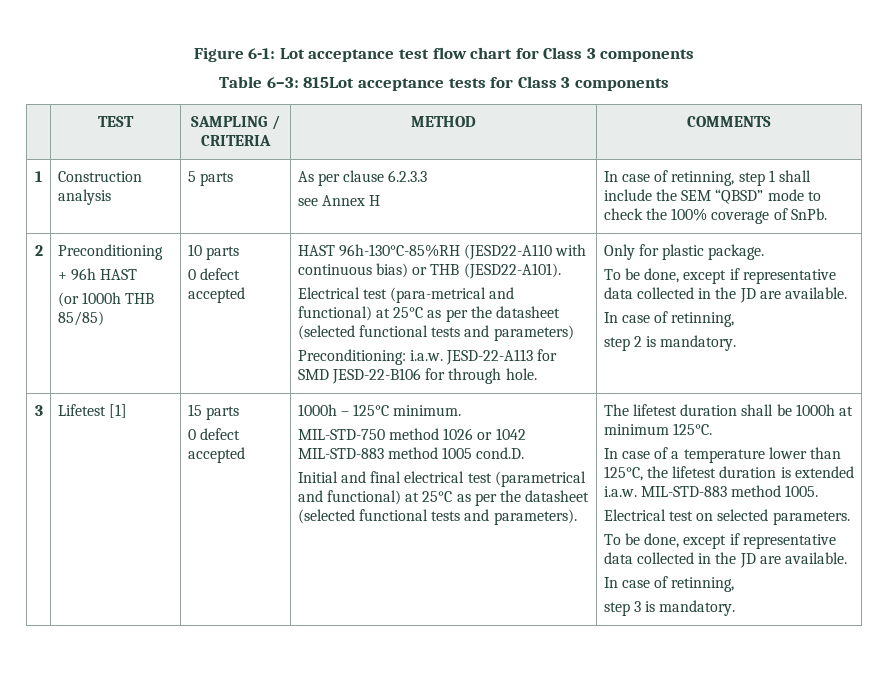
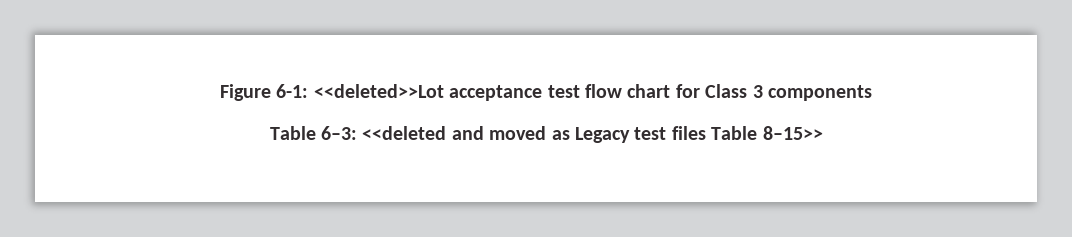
- Figure 6-1: Lot acceptance test flow chart for Class 3 components
+ Figure 6-1: <<deleted>>Lot acceptance test flow chart for Class 3 components
- Table 6–3: 815Lot acceptance tests for Class 3 components
- | TEST | SAMPLING / CRITERIA | METHOD | COMMENTS
- 1 | Construction analysis | 5 parts | As per clause 6.2.3.3
- see Annex H | In case of retinning, step 1 shall include the SEM “QBSD” mode to check the 100% coverage of SnPb.
- 2 | Preconditioning
- + 96h HAST
- (or 1000h THB 85/85) | 10 parts
- 0 defect accepted | HAST 96h-130°C-85%RH (JESD22-A110 with continuous bias) or THB (JESD22-A101).
- Electrical test (para-metrical and functional) at 25°C as per the datasheet (selected functional tests and parameters)
- Preconditioning: i.a.w. JESD-22-A113 for SMD JESD-22-B106 for through hole. | Only for plastic package.
- To be done, except if representative data collected in the JD are available.
- In case of retinning,
- step 2 is mandatory.
- 3 | Lifetest [1] | 15 parts
- 0 defect accepted | 1000h – 125°C minimum.
- MIL-STD-750 method 1026 or 1042 MIL-STD-883 method 1005 cond.D.
- Initial and final electrical test (parametrical and functional) at 25°C as per the datasheet (selected functional tests and parameters). | The lifetest duration shall be 1000h at minimum 125°C.
- In case of a temperature lower than 125°C, the lifetest duration is extended i.a.w. MIL-STD-883 method 1005.
- Electrical test on selected parameters.
- To be done, except if representative data collected in the JD are available.
- In case of retinning,
- step 3 is mandatory.
+ Table 6–3: <<deleted and moved as Legacy test files Table 8–15>>

